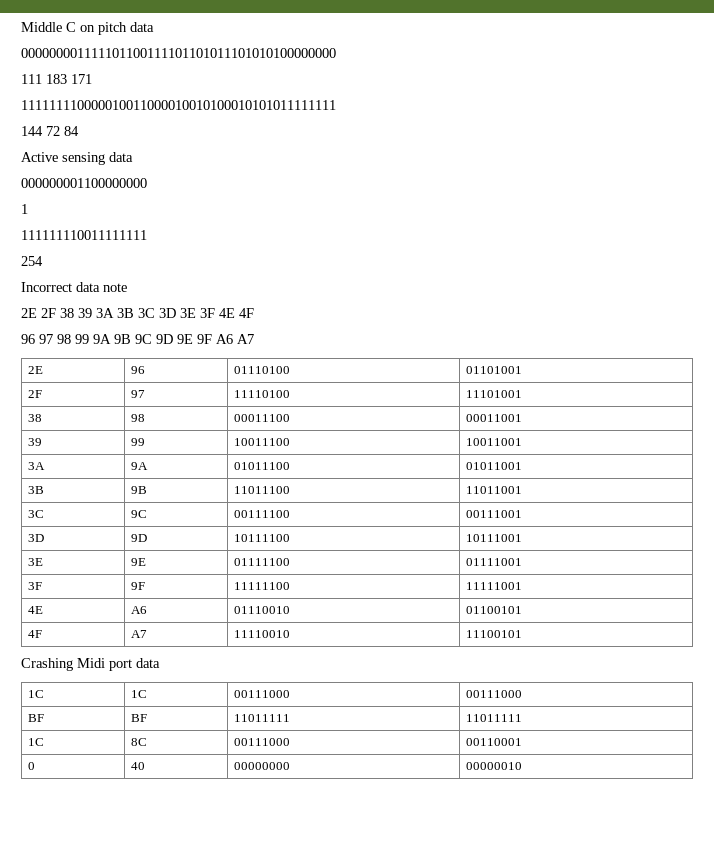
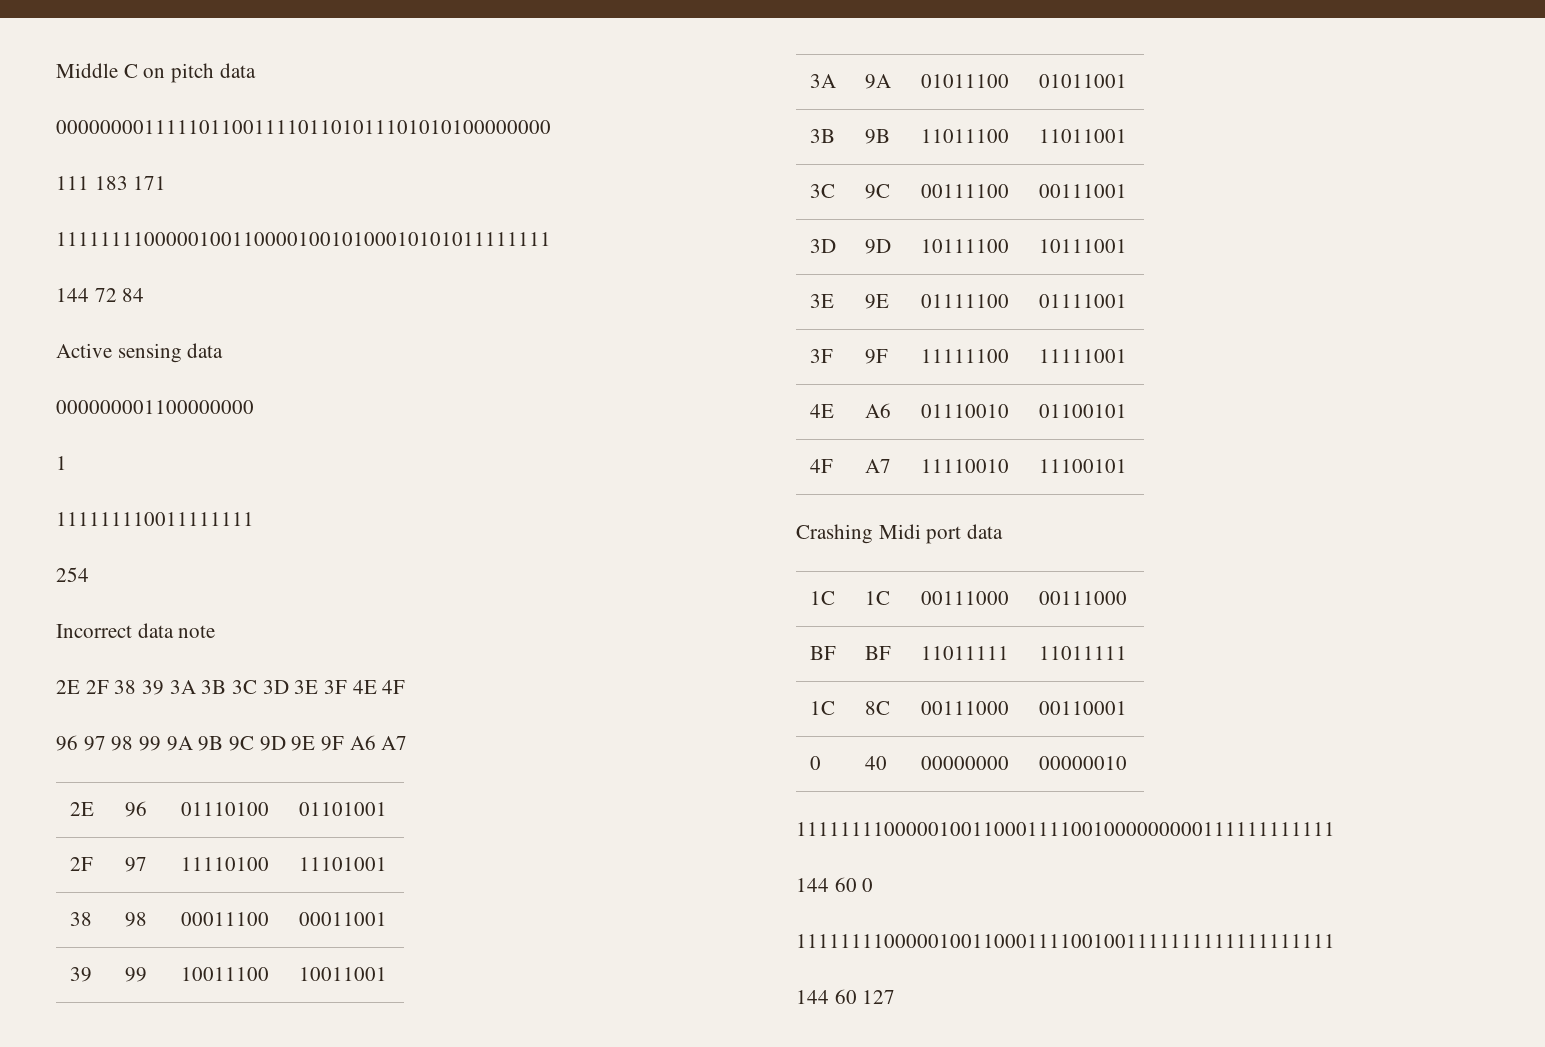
+ 1111111100000100110001111001000000000111111111111
+ 144 60 0
+ 1111111100000100110001111001001111111111111111111
+ 144 60 127

